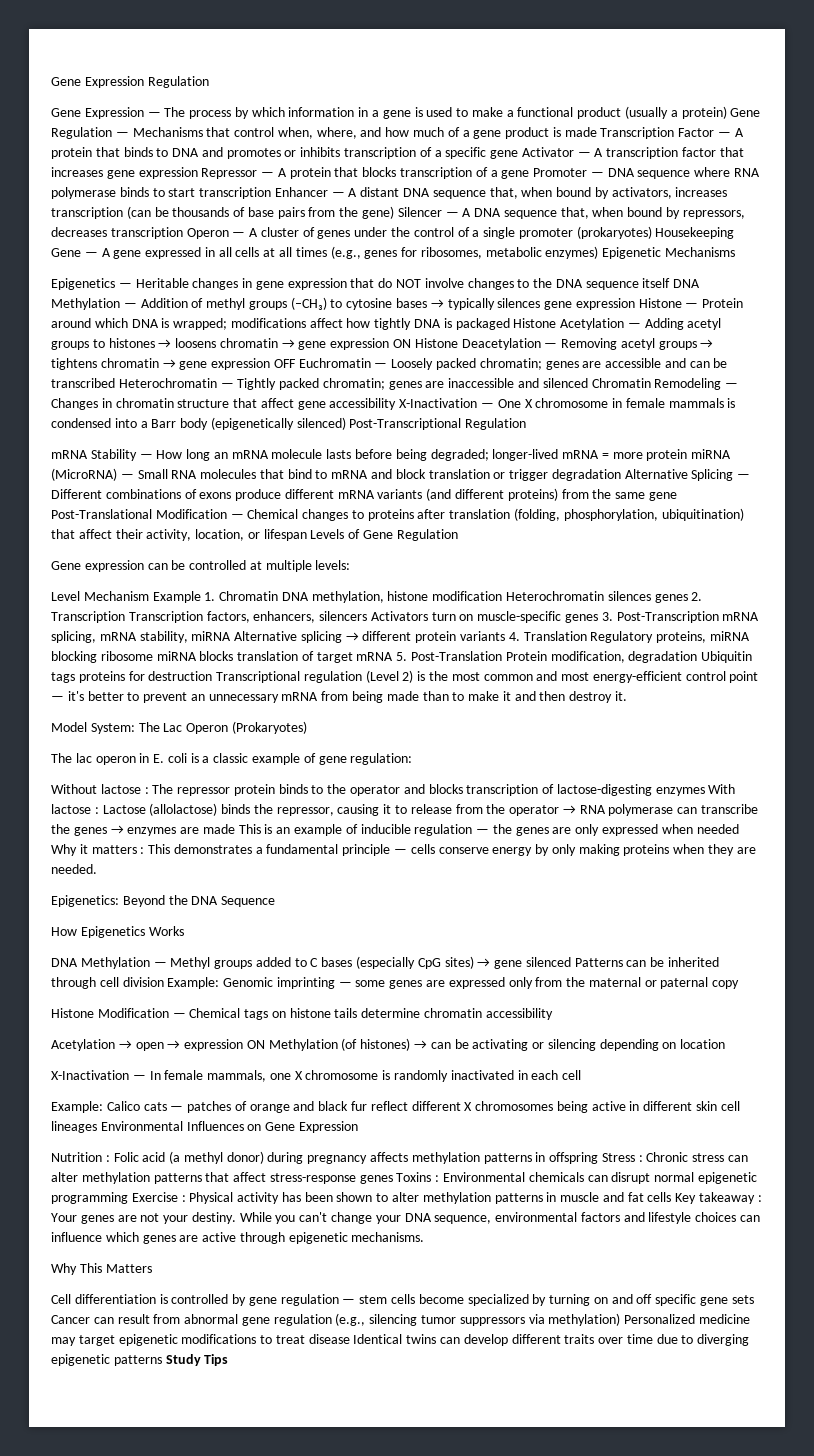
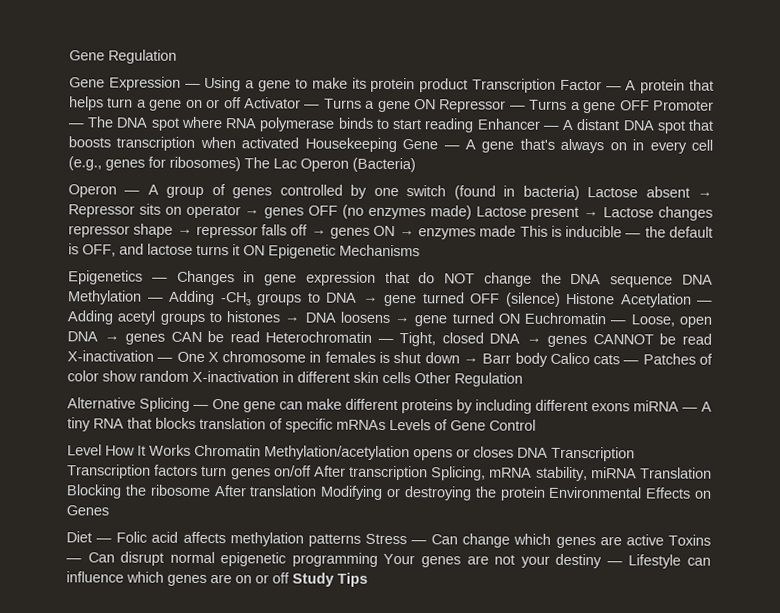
- Gene Expression Regulation
+ Gene Regulation
- Gene Expression — The process by which information in a gene is used to make a functional product (usually a protein) Gene Regulation — Mechanisms that control when, where, and how much of a gene product is made Transcription Factor — A protein that binds to DNA and promotes or inhibits transcription of a specific gene Activator — A transcription factor that increases gene expression Repressor — A protein that blocks transcription of a gene Promoter — DNA sequence where RNA polymerase binds to start transcription Enhancer — A distant DNA sequence that, when bound by activators, increases transcription (can be thousands of base pairs from the gene) Silencer — A DNA sequence that, when bound by repressors, decreases transcription Operon — A cluster of genes under the control of a single promoter (prokaryotes) Housekeeping Gene — A gene expressed in all cells at all times (e.g., genes for ribosomes, metabolic enzymes) Epigenetic Mechanisms
+ Gene Expression — Using a gene to make its protein product Transcription Factor — A protein that helps turn a gene on or off Activator — Turns a gene ON Repressor — Turns a gene OFF Promoter — The DNA spot where RNA polymerase binds to start reading Enhancer — A distant DNA spot that boosts transcription when activated Housekeeping Gene — A gene that's always on in every cell (e.g., genes for ribosomes) The Lac Operon (Bacteria)
+ Operon — A group of genes controlled by one switch (found in bacteria) Lactose absent → Repressor sits on operator → genes OFF (no enzymes made) Lactose present → Lactose changes repressor shape → repressor falls off → genes ON → enzymes made This is inducible — the default is OFF, and lactose turns it ON Epigenetic Mechanisms
- Epigenetics — Heritable changes in gene expression that do NOT involve changes to the DNA sequence itself DNA Methylation — Addition of methyl groups (–CH₃) to cytosine bases → typically silences gene expression Histone — Protein around which DNA is wrapped; modifications affect how tightly DNA is packaged Histone Acetylation — Adding acetyl groups to histones → loosens chromatin → gene expression ON Histone Deacetylation — Removing acetyl groups → tightens chromatin → gene expression OFF Euchromatin — Loosely packed chromatin; genes are accessible and can be transcribed Heterochromatin — Tightly packed chromatin; genes are inaccessible and silenced Chromatin Remodeling — Changes in chromatin structure that affect gene accessibility X-Inactivation — One X chromosome in female mammals is condensed into a Barr body (epigenetically silenced) Post-Transcriptional Regulation
- mRNA Stability — How long an mRNA molecule lasts before being degraded; longer-lived mRNA = more protein miRNA (MicroRNA) — Small RNA molecules that bind to mRNA and block translation or trigger degradation Alternative Splicing — Different combinations of exons produce different mRNA variants (and different proteins) from the same gene Post-Translational Modification — Chemical changes to proteins after translation (folding, phosphorylation, ubiquitination) that affect their activity, location, or lifespan Levels of Gene Regulation
- Gene expression can be controlled at multiple levels:
- Level Mechanism Example 1. Chromatin DNA methylation, histone modification Heterochromatin silences genes 2. Transcription Transcription factors, enhancers, silencers Activators turn on muscle-specific genes 3. Post-Transcription mRNA splicing, mRNA stability, miRNA Alternative splicing → different protein variants 4. Translation Regulatory proteins, miRNA blocking ribosome miRNA blocks translation of target mRNA 5. Post-Translation Protein modification, degradation Ubiquitin tags proteins for destruction Transcriptional regulation (Level 2) is the most common and most energy-efficient control point — it's better to prevent an unnecessary mRNA from being made than to make it and then destroy it.
- Model System: The Lac Operon (Prokaryotes)
- The lac operon in E. coli is a classic example of gene regulation:
- Without lactose : The repressor protein binds to the operator and blocks transcription of lactose-digesting enzymes With lactose : Lactose (allolactose) binds the repressor, causing it to release from the operator → RNA polymerase can transcribe the genes → enzymes are made This is an example of inducible regulation — the genes are only expressed when needed Why it matters : This demonstrates a fundamental principle — cells conserve energy by only making proteins when they are needed.
- Epigenetics: Beyond the DNA Sequence
- How Epigenetics Works
- DNA Methylation — Methyl groups added to C bases (especially CpG sites) → gene silenced Patterns can be inherited through cell division Example: Genomic imprinting — some genes are expressed only from the maternal or paternal copy
- Histone Modification — Chemical tags on histone tails determine chromatin accessibility
- Acetylation → open → expression ON Methylation (of histones) → can be activating or silencing depending on location
- X-Inactivation — In female mammals, one X chromosome is randomly inactivated in each cell
- Example: Calico cats — patches of orange and black fur reflect different X chromosomes being active in different skin cell lineages Environmental Influences on Gene Expression
- Nutrition : Folic acid (a methyl donor) during pregnancy affects methylation patterns in offspring Stress : Chronic stress can alter methylation patterns that affect stress-response genes Toxins : Environmental chemicals can disrupt normal epigenetic programming Exercise : Physical activity has been shown to alter methylation patterns in muscle and fat cells Key takeaway : Your genes are not your destiny. While you can't change your DNA sequence, environmental factors and lifestyle choices can influence which genes are active through epigenetic mechanisms.
- Why This Matters
- Cell differentiation is controlled by gene regulation — stem cells become specialized by turning on and off specific gene sets Cancer can result from abnormal gene regulation (e.g., silencing tumor suppressors via methylation) Personalized medicine may target epigenetic modifications to treat disease Identical twins can develop different traits over time due to diverging epigenetic patterns Study Tips
+ Epigenetics — Changes in gene expression that do NOT change the DNA sequence DNA Methylation — Adding -CH₃ groups to DNA → gene turned OFF (silence) Histone Acetylation — Adding acetyl groups to histones → DNA loosens → gene turned ON Euchromatin — Loose, open DNA → genes CAN be read Heterochromatin — Tight, closed DNA → genes CANNOT be read X-inactivation — One X chromosome in females is shut down → Barr body Calico cats — Patches of color show random X-inactivation in different skin cells Other Regulation
+ Alternative Splicing — One gene can make different proteins by including different exons miRNA — A tiny RNA that blocks translation of specific mRNAs Levels of Gene Control
+ Level How It Works Chromatin Methylation/acetylation opens or closes DNA Transcription Transcription factors turn genes on/off After transcription Splicing, mRNA stability, miRNA Translation Blocking the ribosome After translation Modifying or destroying the protein Environmental Effects on Genes
+ Diet — Folic acid affects methylation patterns Stress — Can change which genes are active Toxins — Can disrupt normal epigenetic programming Your genes are not your destiny — Lifestyle can influence which genes are on or off Study Tips

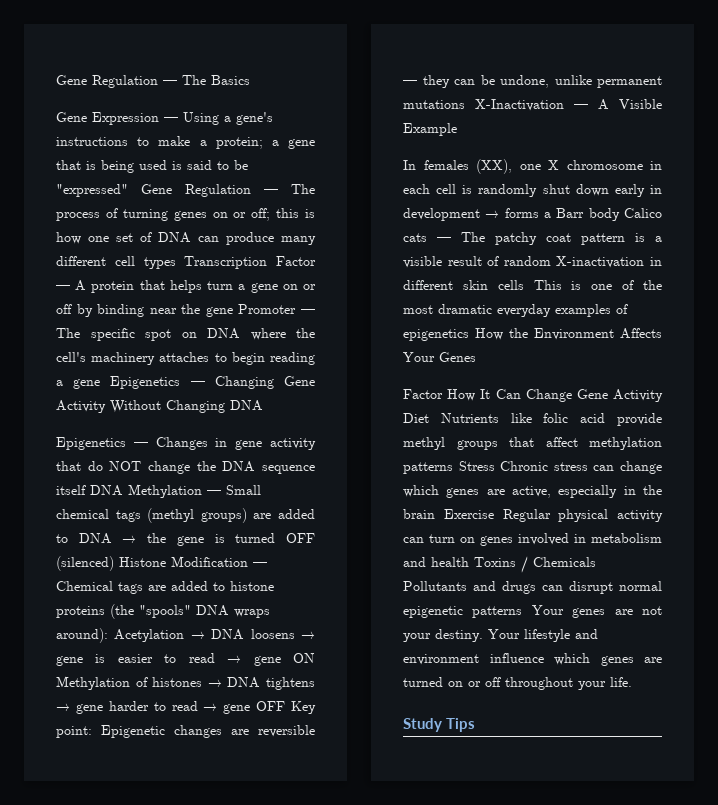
- Gene Regulation
+ Gene Regulation — The Basics
- Gene Expression — Using a gene to make its protein product Transcription Factor — A protein that helps turn a gene on or off Activator — Turns a gene ON Repressor — Turns a gene OFF Promoter — The DNA spot where RNA polymerase binds to start reading Enhancer — A distant DNA spot that boosts transcription when activated Housekeeping Gene — A gene that's always on in every cell (e.g., genes for ribosomes) The Lac Operon (Bacteria)
- Operon — A group of genes controlled by one switch (found in bacteria) Lactose absent → Repressor sits on operator → genes OFF (no enzymes made) Lactose present → Lactose changes repressor shape → repressor falls off → genes ON → enzymes made This is inducible — the default is OFF, and lactose turns it ON Epigenetic Mechanisms
+ Gene Expression — Using a gene's instructions to make a protein; a gene that is being used is said to be "expressed" Gene Regulation — The process of turning genes on or off; this is how one set of DNA can produce many different cell types Transcription Factor — A protein that helps turn a gene on or off by binding near the gene Promoter — The specific spot on DNA where the cell's machinery attaches to begin reading a gene Epigenetics — Changing Gene Activity Without Changing DNA
- Epigenetics — Changes in gene expression that do NOT change the DNA sequence DNA Methylation — Adding -CH₃ groups to DNA → gene turned OFF (silence) Histone Acetylation — Adding acetyl groups to histones → DNA loosens → gene turned ON Euchromatin — Loose, open DNA → genes CAN be read Heterochromatin — Tight, closed DNA → genes CANNOT be read X-inactivation — One X chromosome in females is shut down → Barr body Calico cats — Patches of color show random X-inactivation in different skin cells Other Regulation
- Alternative Splicing — One gene can make different proteins by including different exons miRNA — A tiny RNA that blocks translation of specific mRNAs Levels of Gene Control
- Level How It Works Chromatin Methylation/acetylation opens or closes DNA Transcription Transcription factors turn genes on/off After transcription Splicing, mRNA stability, miRNA Translation Blocking the ribosome After translation Modifying or destroying the protein Environmental Effects on Genes
- Diet — Folic acid affects methylation patterns Stress — Can change which genes are active Toxins — Can disrupt normal epigenetic programming Your genes are not your destiny — Lifestyle can influence which genes are on or off Study Tips
+ Epigenetics — Changes in gene activity that do NOT change the DNA sequence itself DNA Methylation — Small chemical tags (methyl groups) are added to DNA → the gene is turned OFF (silenced) Histone Modification — Chemical tags are added to histone proteins (the "spools" DNA wraps around): Acetylation → DNA loosens → gene is easier to read → gene ON Methylation of histones → DNA tightens → gene harder to read → gene OFF Key point: Epigenetic changes are reversible — they can be undone, unlike permanent mutations X-Inactivation — A Visible Example
+ In females (XX), one X chromosome in each cell is randomly shut down early in development → forms a Barr body Calico cats — The patchy coat pattern is a visible result of random X-inactivation in different skin cells This is one of the most dramatic everyday examples of epigenetics How the Environment Affects Your Genes
+ Factor How It Can Change Gene Activity Diet Nutrients like folic acid provide methyl groups that affect methylation patterns Stress Chronic stress can change which genes are active, especially in the brain Exercise Regular physical activity can turn on genes involved in metabolism and health Toxins / Chemicals Pollutants and drugs can disrupt normal epigenetic patterns Your genes are not your destiny. Your lifestyle and environment influence which genes are turned on or off throughout your life.
+ Study Tips

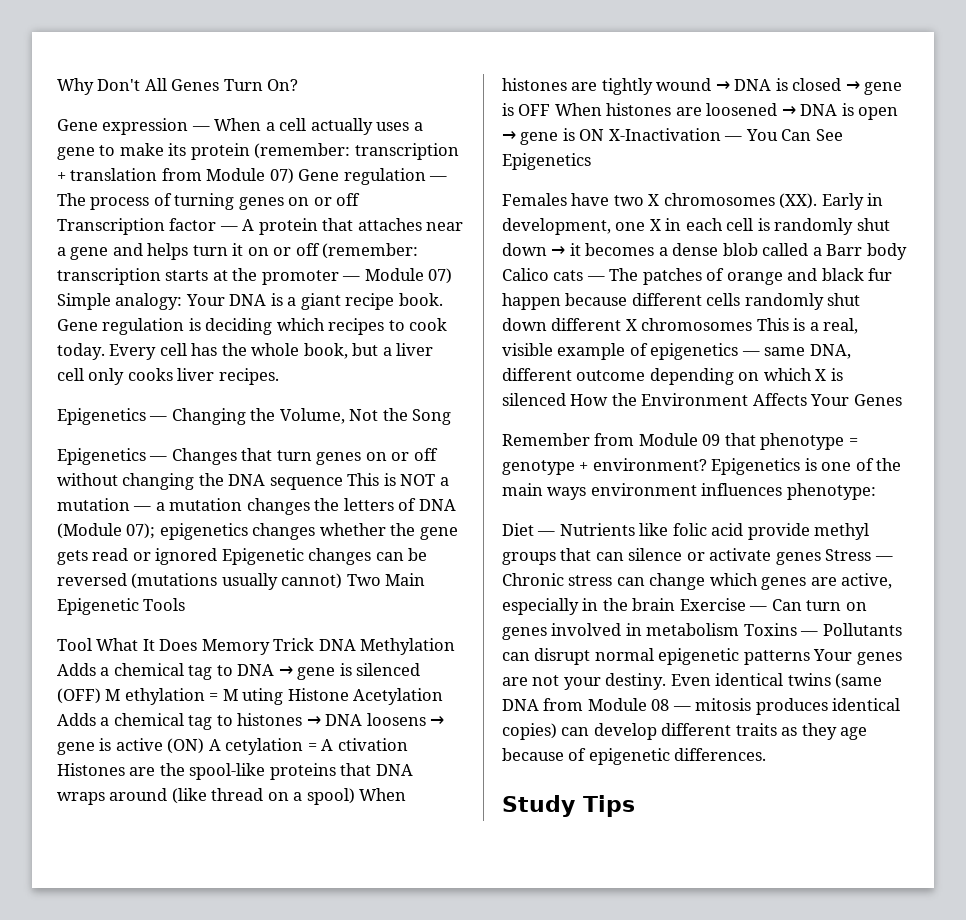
- Gene Regulation — The Basics
- Gene Expression — Using a gene's instructions to make a protein; a gene that is being used is said to be "expressed" Gene Regulation — The process of turning genes on or off; this is how one set of DNA can produce many different cell types Transcription Factor — A protein that helps turn a gene on or off by binding near the gene Promoter — The specific spot on DNA where the cell's machinery attaches to begin reading a gene Epigenetics — Changing Gene Activity Without Changing DNA
- Epigenetics — Changes in gene activity that do NOT change the DNA sequence itself DNA Methylation — Small chemical tags (methyl groups) are added to DNA → the gene is turned OFF (silenced) Histone Modification — Chemical tags are added to histone proteins (the "spools" DNA wraps around): Acetylation → DNA loosens → gene is easier to read → gene ON Methylation of histones → DNA tightens → gene harder to read → gene OFF Key point: Epigenetic changes are reversible — they can be undone, unlike permanent mutations X-Inactivation — A Visible Example
- In females (XX), one X chromosome in each cell is randomly shut down early in development → forms a Barr body Calico cats — The patchy coat pattern is a visible result of random X-inactivation in different skin cells This is one of the most dramatic everyday examples of epigenetics How the Environment Affects Your Genes
+ Why Don't All Genes Turn On?
+ Gene expression — When a cell actually uses a gene to make its protein (remember: transcription + translation from Module 07) Gene regulation — The process of turning genes on or off Transcription factor — A protein that attaches near a gene and helps turn it on or off (remember: transcription starts at the promoter — Module 07) Simple analogy: Your DNA is a giant recipe book. Gene regulation is deciding which recipes to cook today. Every cell has the whole book, but a liver cell only cooks liver recipes.
+ Epigenetics — Changing the Volume, Not the Song
+ Epigenetics — Changes that turn genes on or off without changing the DNA sequence This is NOT a mutation — a mutation changes the letters of DNA (Module 07); epigenetics changes whether the gene gets read or ignored Epigenetic changes can be reversed (mutations usually cannot) Two Main Epigenetic Tools
+ Tool What It Does Memory Trick DNA Methylation Adds a chemical tag to DNA → gene is silenced (OFF) M ethylation = M uting Histone Acetylation Adds a chemical tag to histones → DNA loosens → gene is active (ON) A cetylation = A ctivation Histones are the spool-like proteins that DNA wraps around (like thread on a spool) When histones are tightly wound → DNA is closed → gene is OFF When histones are loosened → DNA is open → gene is ON X-Inactivation — You Can See Epigenetics
+ Females have two X chromosomes (XX). Early in development, one X in each cell is randomly shut down → it becomes a dense blob called a Barr body Calico cats — The patches of orange and black fur happen because different cells randomly shut down different X chromosomes This is a real, visible example of epigenetics — same DNA, different outcome depending on which X is silenced How the Environment Affects Your Genes
- Factor How It Can Change Gene Activity Diet Nutrients like folic acid provide methyl groups that affect methylation patterns Stress Chronic stress can change which genes are active, especially in the brain Exercise Regular physical activity can turn on genes involved in metabolism and health Toxins / Chemicals Pollutants and drugs can disrupt normal epigenetic patterns Your genes are not your destiny.
+ Remember from Module 09 that phenotype = genotype + environment? Epigenetics is one of the main ways environment influences phenotype:
+ Diet — Nutrients like folic acid provide methyl groups that can silence or activate genes Stress — Chronic stress can change which genes are active, especially in the brain Exercise — Can turn on genes involved in metabolism Toxins — Pollutants can disrupt normal epigenetic patterns Your genes are not your destiny.
- Your lifestyle and environment influence which genes are turned on or off throughout your life.
+ Even identical twins (same DNA from Module 08 — mitosis produces identical copies) can develop different traits as they age because of epigenetic differences.

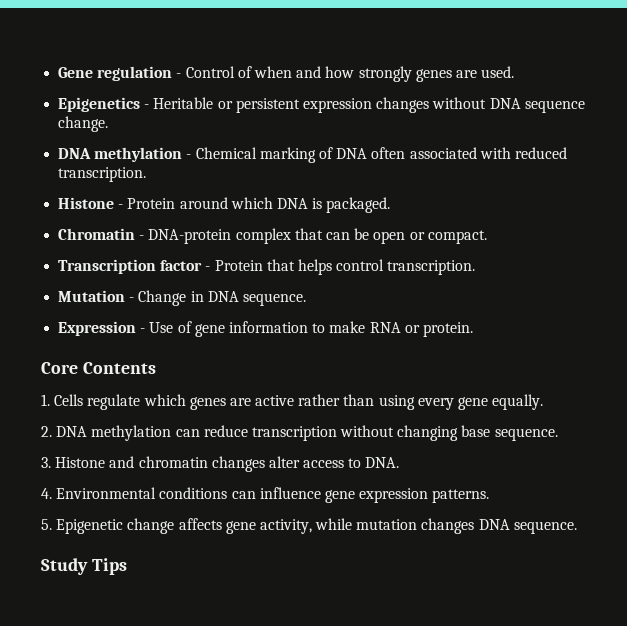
- Why Don't All Genes Turn On?
- Gene expression — When a cell actually uses a gene to make its protein (remember: transcription + translation from Module 07) Gene regulation — The process of turning genes on or off Transcription factor — A protein that attaches near a gene and helps turn it on or off (remember: transcription starts at the promoter — Module 07) Simple analogy: Your DNA is a giant recipe book. Gene regulation is deciding which recipes to cook today. Every cell has the whole book, but a liver cell only cooks liver recipes.
- Epigenetics — Changing the Volume, Not the Song
- Epigenetics — Changes that turn genes on or off without changing the DNA sequence This is NOT a mutation — a mutation changes the letters of DNA (Module 07); epigenetics changes whether the gene gets read or ignored Epigenetic changes can be reversed (mutations usually cannot) Two Main Epigenetic Tools
- Tool What It Does Memory Trick DNA Methylation Adds a chemical tag to DNA → gene is silenced (OFF) M ethylation = M uting Histone Acetylation Adds a chemical tag to histones → DNA loosens → gene is active (ON) A cetylation = A ctivation Histones are the spool-like proteins that DNA wraps around (like thread on a spool) When histones are tightly wound → DNA is closed → gene is OFF When histones are loosened → DNA is open → gene is ON X-Inactivation — You Can See Epigenetics
- Females have two X chromosomes (XX). Early in development, one X in each cell is randomly shut down → it becomes a dense blob called a Barr body Calico cats — The patches of orange and black fur happen because different cells randomly shut down different X chromosomes This is a real, visible example of epigenetics — same DNA, different outcome depending on which X is silenced How the Environment Affects Your Genes
- Remember from Module 09 that phenotype = genotype + environment? Epigenetics is one of the main ways environment influences phenotype:
- Diet — Nutrients like folic acid provide methyl groups that can silence or activate genes Stress — Chronic stress can change which genes are active, especially in the brain Exercise — Can turn on genes involved in metabolism Toxins — Pollutants can disrupt normal epigenetic patterns Your genes are not your destiny. Even identical twins (same DNA from Module 08 — mitosis produces identical copies) can develop different traits as they age because of epigenetic differences.
+ Gene regulation - Control of when and how strongly genes are used.
+ Epigenetics - Heritable or persistent expression changes without DNA sequence change.
+ DNA methylation - Chemical marking of DNA often associated with reduced transcription.
+ Histone - Protein around which DNA is packaged.
+ Chromatin - DNA-protein complex that can be open or compact.
+ Transcription factor - Protein that helps control transcription.
+ Mutation - Change in DNA sequence.
+ Expression - Use of gene information to make RNA or protein.
+ Core Contents
+ 1. Cells regulate which genes are active rather than using every gene equally.
+ 2. DNA methylation can reduce transcription without changing base sequence.
+ 3. Histone and chromatin changes alter access to DNA.
+ 4. Environmental conditions can influence gene expression patterns.
+ 5. Epigenetic change affects gene activity, while mutation changes DNA sequence.

